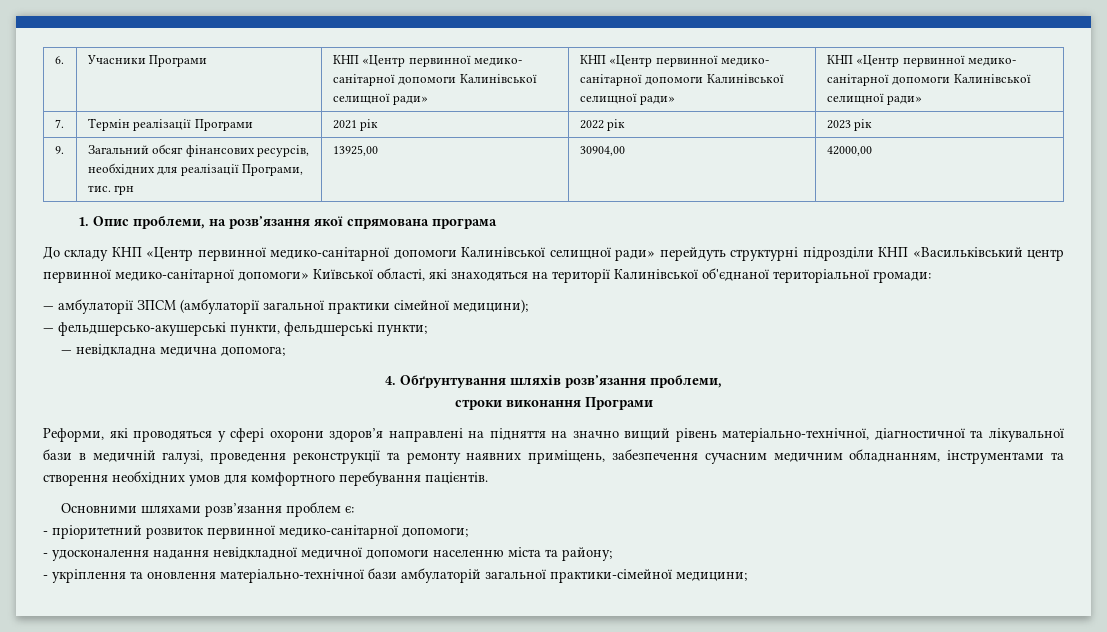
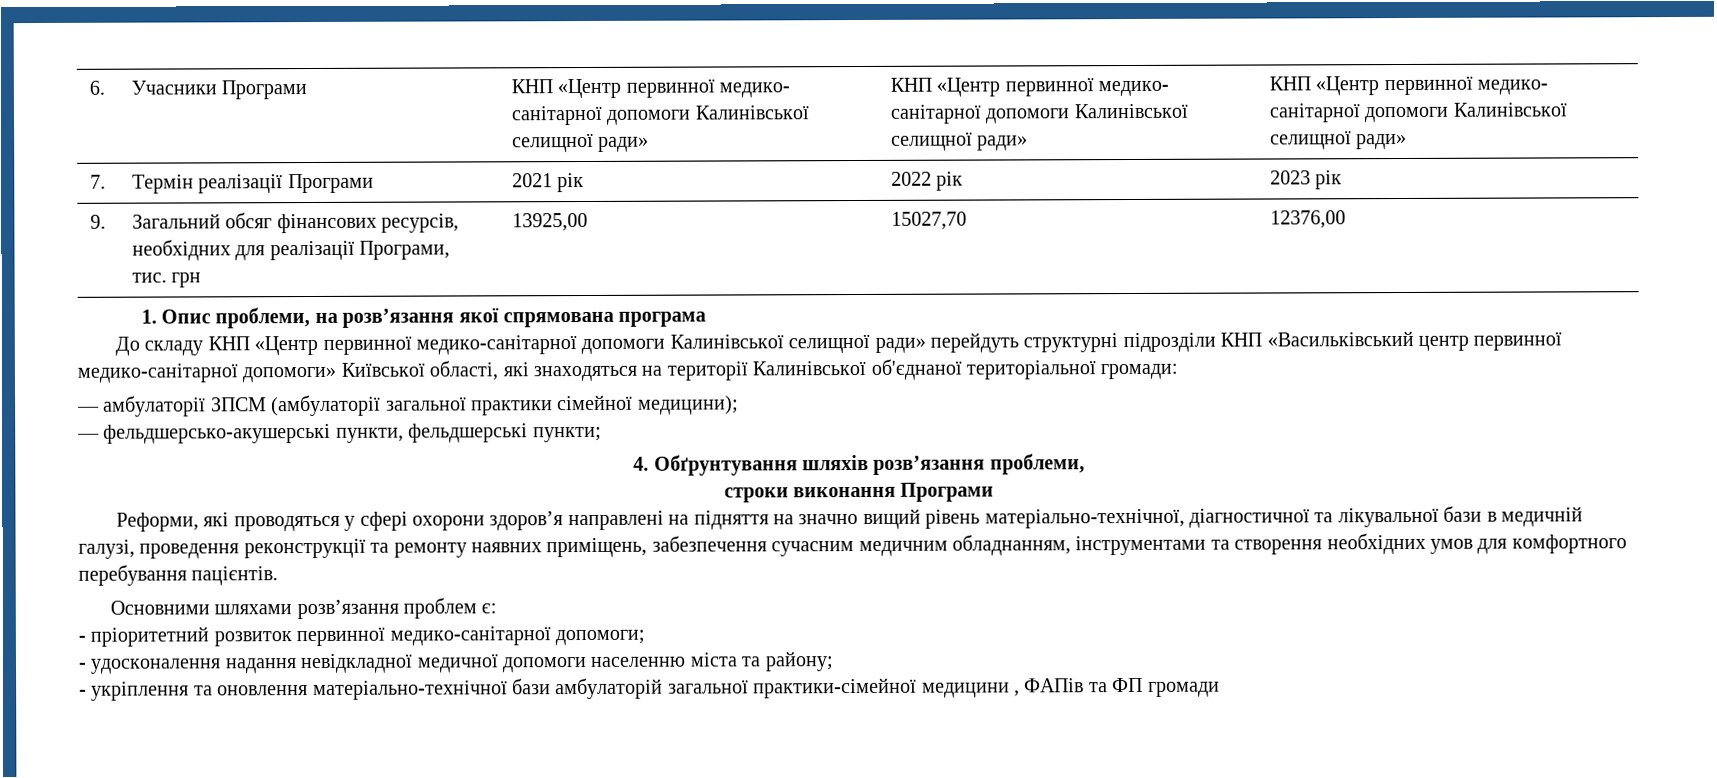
- 9. | Загальний обсяг фінансових ресурсів, необхідних для реалізації Програми, тис. грн | 13925,00 | 30904,00 | 42000,00
+ 9. | Загальний обсяг фінансових ресурсів, необхідних для реалізації Програми, тис. грн | 13925,00 | 15027,70 | 12376,00
- — невідкладна медична допомога;
- - укріплення та оновлення матеріально-технічної бази амбулаторій загальної практики-сімейної медицини;
+ - укріплення та оновлення матеріально-технічної бази амбулаторій загальної практики-сімейної медицини , ФАПів та ФП громади

